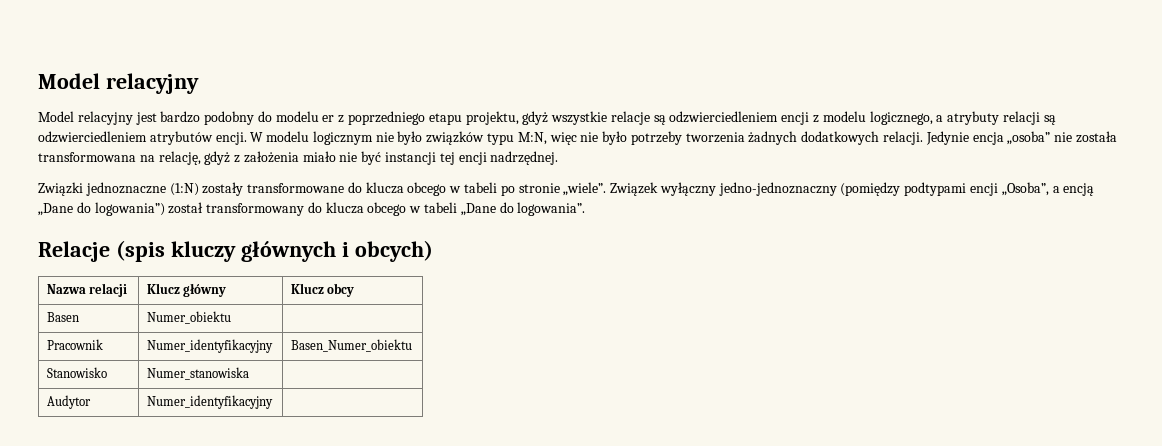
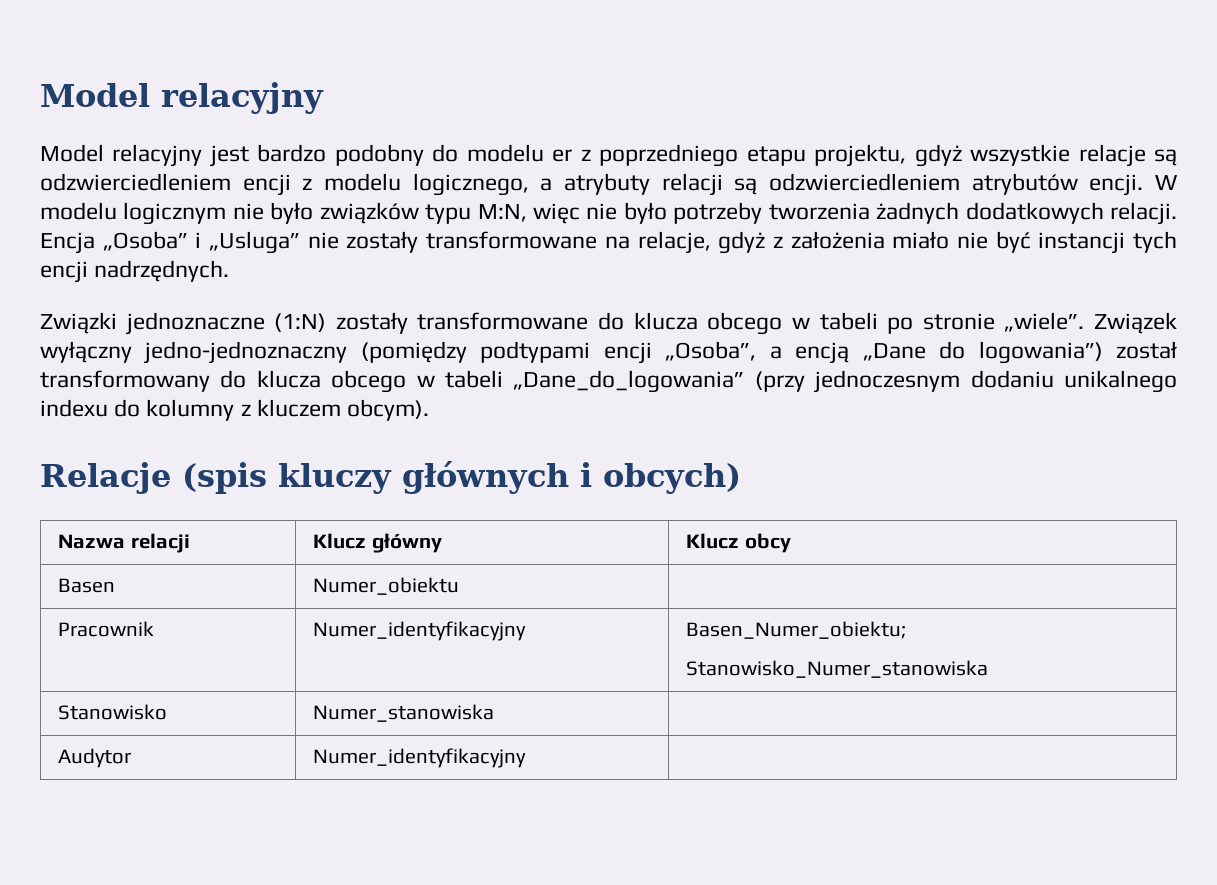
- Jedynie encja „osoba” nie została transformowana na relację, gdyż z założenia miało nie być instancji tej encji nadrzędnej.
+ Encja „Osoba” i „Usluga” nie zostały transformowane na relacje, gdyż z założenia miało nie być instancji tych encji nadrzędnych.
- Związek wyłączny jedno-jednoznaczny (pomiędzy podtypami encji „Osoba”, a encją „Dane do logowania”) został transformowany do klucza obcego w tabeli „Dane do logowania”.
+ Związek wyłączny jedno-jednoznaczny (pomiędzy podtypami encji „Osoba”, a encją „Dane do logowania”) został transformowany do klucza obcego w tabeli „Dane_do_logowania” (przy jednoczesnym dodaniu unikalnego indexu do kolumny z kluczem obcym).
- Pracownik | Numer_identyfikacyjny | Basen_Numer_obiektu
+ Pracownik | Numer_identyfikacyjny | Basen_Numer_obiektu;
+ Stanowisko_Numer_stanowiska

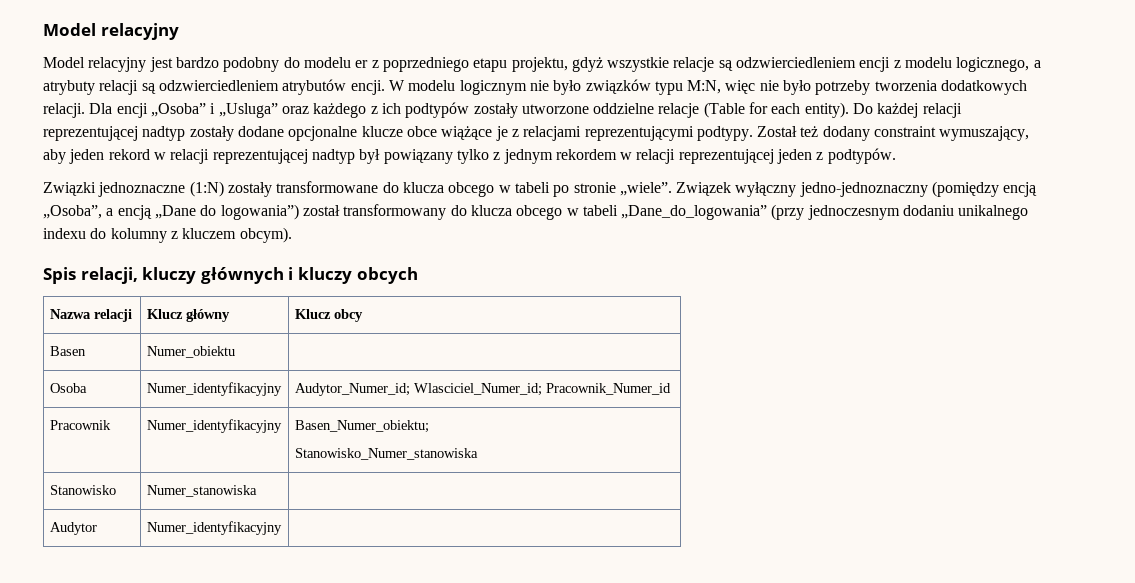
- W modelu logicznym nie było związków typu M:N, więc nie było potrzeby tworzenia żadnych dodatkowych relacji.
+ W modelu logicznym nie było związków typu M:N, więc nie było potrzeby tworzenia dodatkowych relacji.
- Encja „Osoba” i „Usluga” nie zostały transformowane na relacje, gdyż z założenia miało nie być instancji tych encji nadrzędnych.
+ Dla encji „Osoba” i „Usluga” oraz każdego z ich podtypów zostały utworzone oddzielne relacje (Table for each entity). Do każdej relacji reprezentującej nadtyp zostały dodane opcjonalne klucze obce wiążące je z relacjami reprezentującymi podtypy. Został też dodany constraint wymuszający, aby jeden rekord w relacji reprezentującej nadtyp był powiązany tylko z jednym rekordem w relacji reprezentującej jeden z podtypów.
- Związek wyłączny jedno-jednoznaczny (pomiędzy podtypami encji „Osoba”, a encją „Dane do logowania”) został transformowany do klucza obcego w tabeli „Dane_do_logowania” (przy jednoczesnym dodaniu unikalnego indexu do kolumny z kluczem obcym).
+ Związek wyłączny jedno-jednoznaczny (pomiędzy encją „Osoba”, a encją „Dane do logowania”) został transformowany do klucza obcego w tabeli „Dane_do_logowania” (przy jednoczesnym dodaniu unikalnego indexu do kolumny z kluczem obcym).
- Relacje (spis kluczy głównych i obcych)
+ Spis relacji, kluczy głównych i kluczy obcych
+ Osoba | Numer_identyfikacyjny | Audytor_Numer_id; Wlasciciel_Numer_id; Pracownik_Numer_id

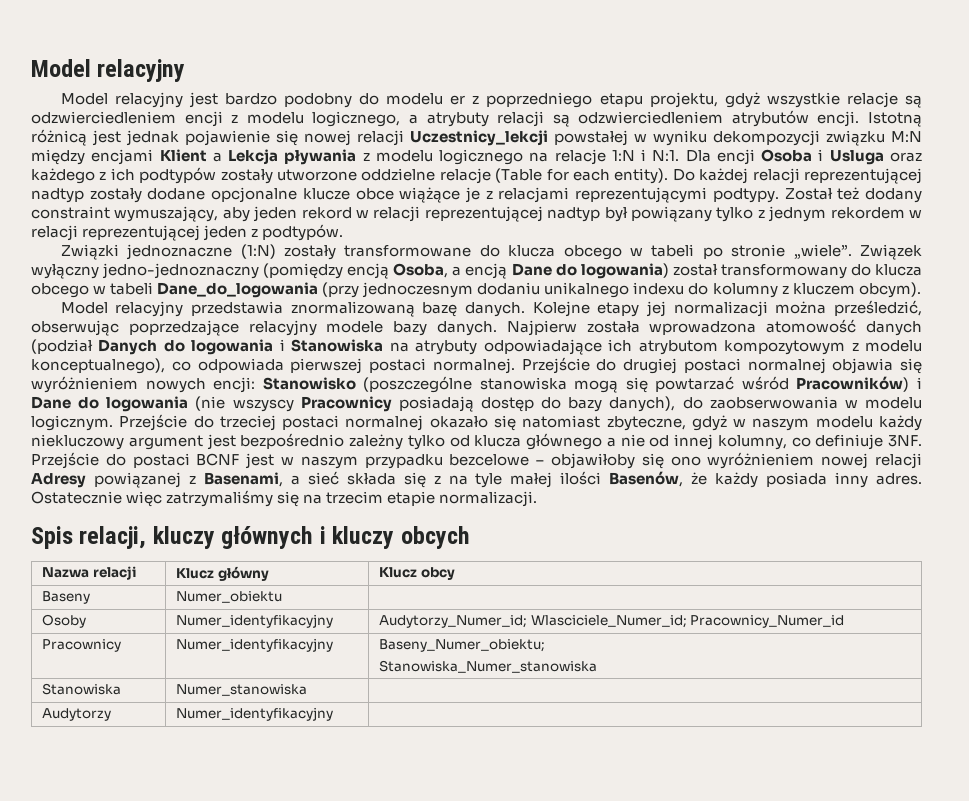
- W modelu logicznym nie było związków typu M:N, więc nie było potrzeby tworzenia dodatkowych relacji. Dla encji „Osoba” i „Usluga” oraz każdego z ich podtypów zostały utworzone oddzielne relacje (Table for each entity).
+ Istotną różnicą jest jednak pojawienie się nowej relacji Uczestnicy_lekcji powstałej w wyniku dekompozycji związku M:N między encjami Klient a Lekcja pływania z modelu logicznego na relacje 1:N i N:1. Dla encji Osoba i Usluga oraz każdego z ich podtypów zostały utworzone oddzielne relacje (Table for each entity).
- Związek wyłączny jedno-jednoznaczny (pomiędzy encją „Osoba”, a encją „Dane do logowania”) został transformowany do klucza obcego w tabeli „Dane_do_logowania” (przy jednoczesnym dodaniu unikalnego indexu do kolumny z kluczem obcym).
+ Związek wyłączny jedno-jednoznaczny (pomiędzy encją Osoba, a encją Dane do logowania) został transformowany do klucza obcego w tabeli Dane_do_logowania (przy jednoczesnym dodaniu unikalnego indexu do kolumny z kluczem obcym).
+ Model relacyjny przedstawia znormalizowaną bazę danych. Kolejne etapy jej normalizacji można prześledzić, obserwując poprzedzające relacyjny modele bazy danych. Najpierw została wprowadzona atomowość danych (podział Danych do logowania i Stanowiska na atrybuty odpowiadające ich atrybutom kompozytowym z modelu konceptualnego), co odpowiada pierwszej postaci normalnej. Przejście do drugiej postaci normalnej objawia się wyróżnieniem nowych encji: Stanowisko (poszczególne stanowiska mogą się powtarzać wśród Pracowników) i Dane do logowania (nie wszyscy Pracownicy posiadają dostęp do bazy danych), do zaobserwowania w modelu logicznym. Przejście do trzeciej postaci normalnej okazało się natomiast zbyteczne, gdyż w naszym modelu każdy niekluczowy argument jest bezpośrednio zależny tylko od klucza głównego a nie od innej kolumny, co definiuje 3NF. Przejście do postaci BCNF jest w naszym przypadku bezcelowe – objawiłoby się ono wyróżnieniem nowej relacji Adresy powiązanej z Basenami, a sieć składa się z na tyle małej ilości Basenów, że każdy posiada inny adres. Ostatecznie więc zatrzymaliśmy się na trzecim etapie normalizacji.
- Basen | Numer_obiektu |
+ Baseny | Numer_obiektu |
- Osoba | Numer_identyfikacyjny | Audytor_Numer_id; Wlasciciel_Numer_id; Pracownik_Numer_id
- Pracownik | Numer_identyfikacyjny | Basen_Numer_obiektu;
- Stanowisko_Numer_stanowiska
- Stanowisko | Numer_stanowiska |
+ Osoby | Numer_identyfikacyjny | Audytorzy_Numer_id; Wlasciciele_Numer_id; Pracownicy_Numer_id
+ Pracownicy | Numer_identyfikacyjny | Baseny_Numer_obiektu;
+ Stanowiska_Numer_stanowiska
+ Stanowiska | Numer_stanowiska |
- Audytor | Numer_identyfikacyjny |
+ Audytorzy | Numer_identyfikacyjny |

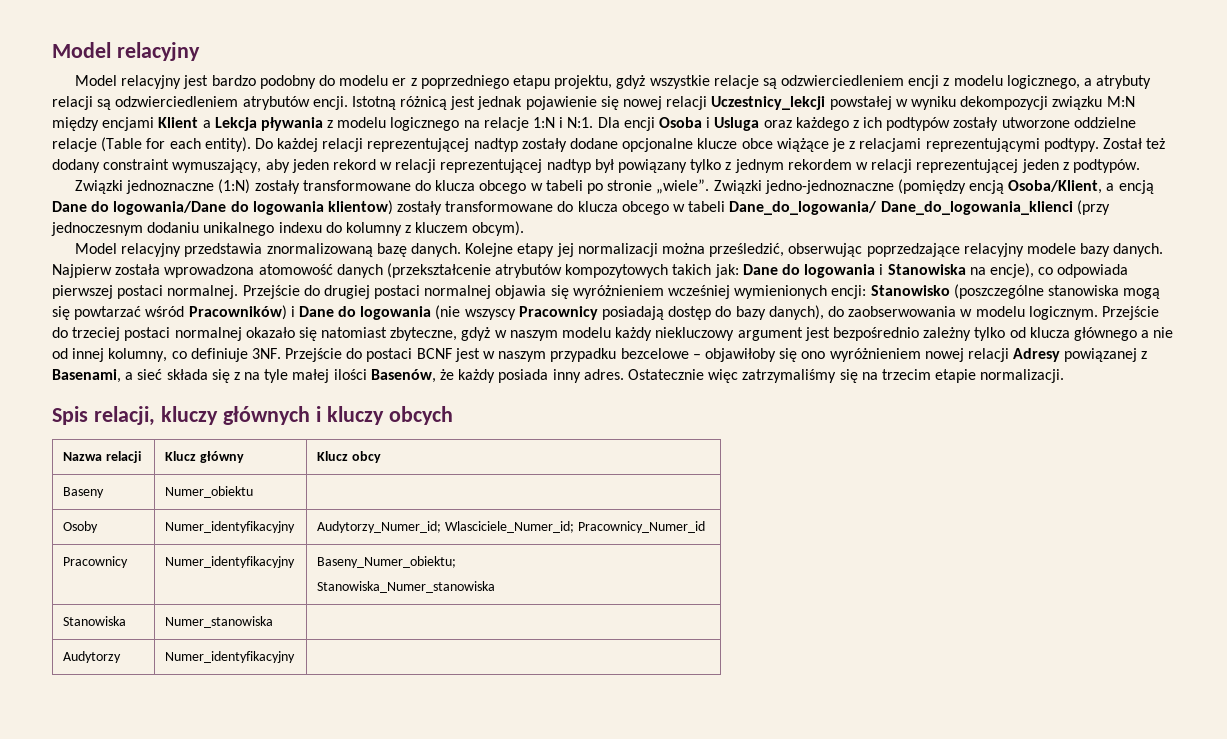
- Związek wyłączny jedno-jednoznaczny (pomiędzy encją Osoba, a encją Dane do logowania) został transformowany do klucza obcego w tabeli Dane_do_logowania (przy jednoczesnym dodaniu unikalnego indexu do kolumny z kluczem obcym).
+ Związki jedno-jednoznaczne (pomiędzy encją Osoba/Klient, a encją Dane do logowania/Dane do logowania klientow) zostały transformowane do klucza obcego w tabeli Dane_do_logowania/ Dane_do_logowania_klienci (przy jednoczesnym dodaniu unikalnego indexu do kolumny z kluczem obcym).
- Najpierw została wprowadzona atomowość danych (podział Danych do logowania i Stanowiska na atrybuty odpowiadające ich atrybutom kompozytowym z modelu konceptualnego), co odpowiada pierwszej postaci normalnej.
+ Najpierw została wprowadzona atomowość danych (przekształcenie atrybutów kompozytowych takich jak: Dane do logowania i Stanowiska na encje), co odpowiada pierwszej postaci normalnej.
- Przejście do drugiej postaci normalnej objawia się wyróżnieniem nowych encji: Stanowisko (poszczególne stanowiska mogą się powtarzać wśród Pracowników) i Dane do logowania (nie wszyscy Pracownicy posiadają dostęp do bazy danych), do zaobserwowania w modelu logicznym.
+ Przejście do drugiej postaci normalnej objawia się wyróżnieniem wcześniej wymienionych encji: Stanowisko (poszczególne stanowiska mogą się powtarzać wśród Pracowników) i Dane do logowania (nie wszyscy Pracownicy posiadają dostęp do bazy danych), do zaobserwowania w modelu logicznym.

